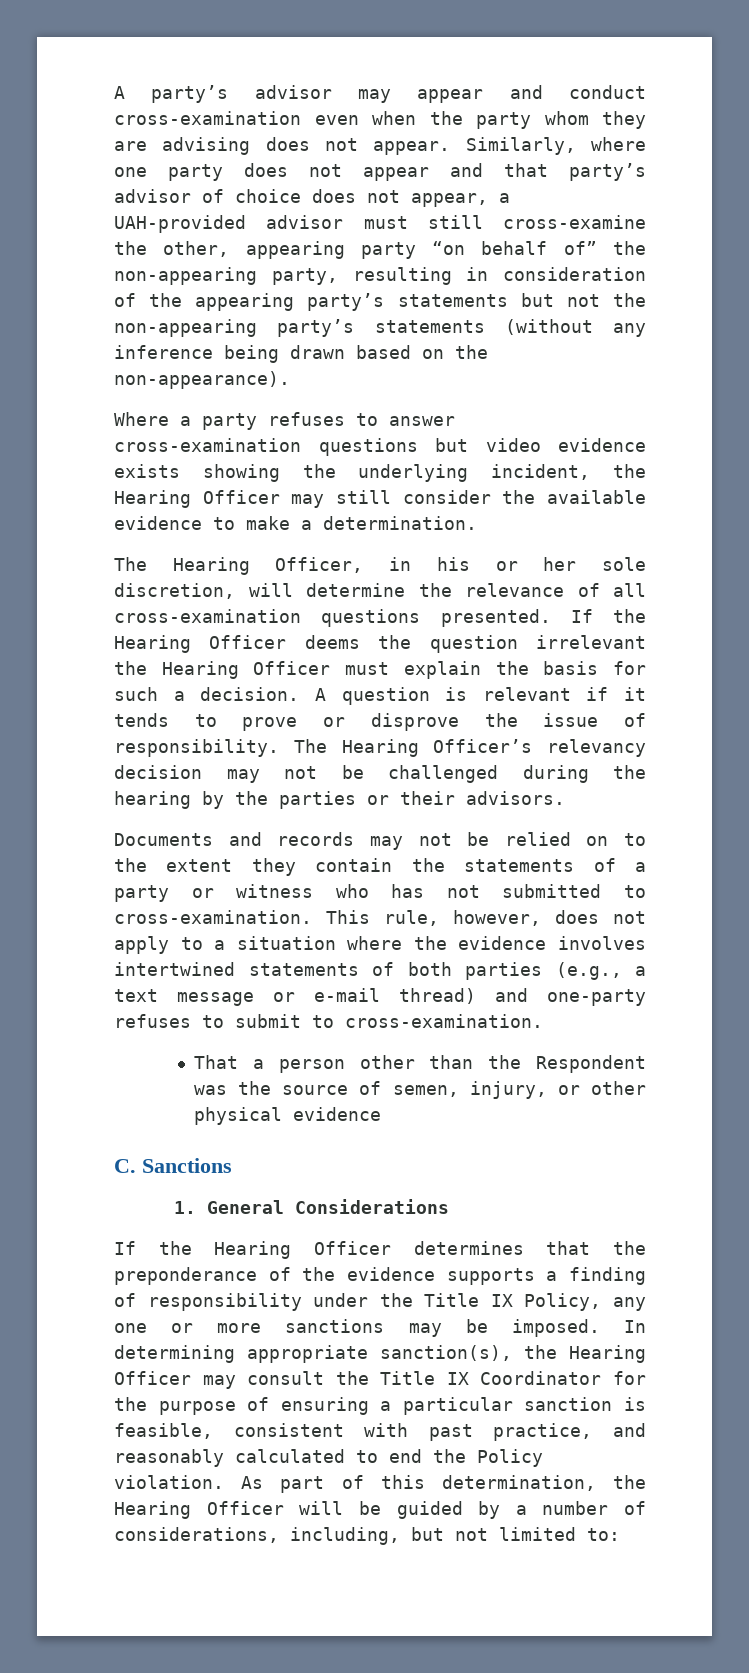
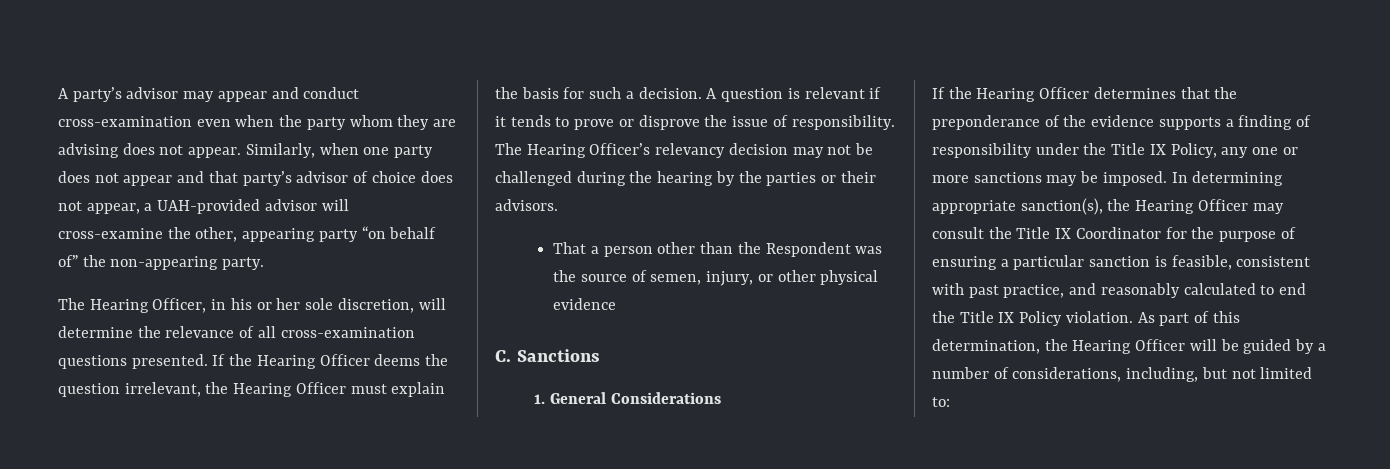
- Similarly, where one party does not appear and that party’s advisor of choice does not appear, a UAH-provided advisor must still cross-examine the other, appearing party “on behalf of” the non-appearing party, resulting in consideration of the appearing party’s statements but not the non-appearing party’s statements (without any inference being drawn based on the non-appearance).
- Where a party refuses to answer cross-examination questions but video evidence exists showing the underlying incident, the Hearing Officer may still consider the available evidence to make a determination.
+ Similarly, when one party does not appear and that party’s advisor of choice does not appear, a UAH-provided advisor will cross-examine the other, appearing party “on behalf of” the non-appearing party.
- If the Hearing Officer deems the question irrelevant the Hearing Officer must explain the basis for such a decision.
+ If the Hearing Officer deems the question irrelevant, the Hearing Officer must explain the basis for such a decision.
- Documents and records may not be relied on to the extent they contain the statements of a party or witness who has not submitted to cross-examination. This rule, however, does not apply to a situation where the evidence involves intertwined statements of both parties (e.g., a text message or e-mail thread) and one-party refuses to submit to cross-examination.
- In determining appropriate sanction(s), the Hearing Officer may consult the Title IX Coordinator for the purpose of ensuring a particular sanction is feasible, consistent with past practice, and reasonably calculated to end the Policy violation.
+ In determining appropriate sanction(s), the Hearing Officer may consult the Title IX Coordinator for the purpose of ensuring a particular sanction is feasible, consistent with past practice, and reasonably calculated to end the Title IX Policy violation.

